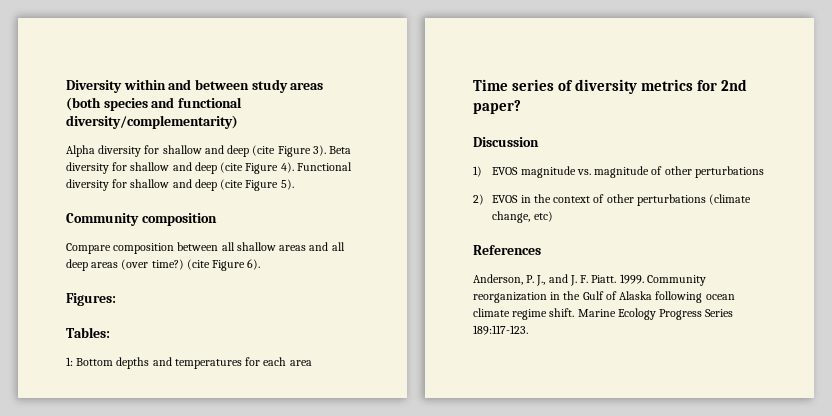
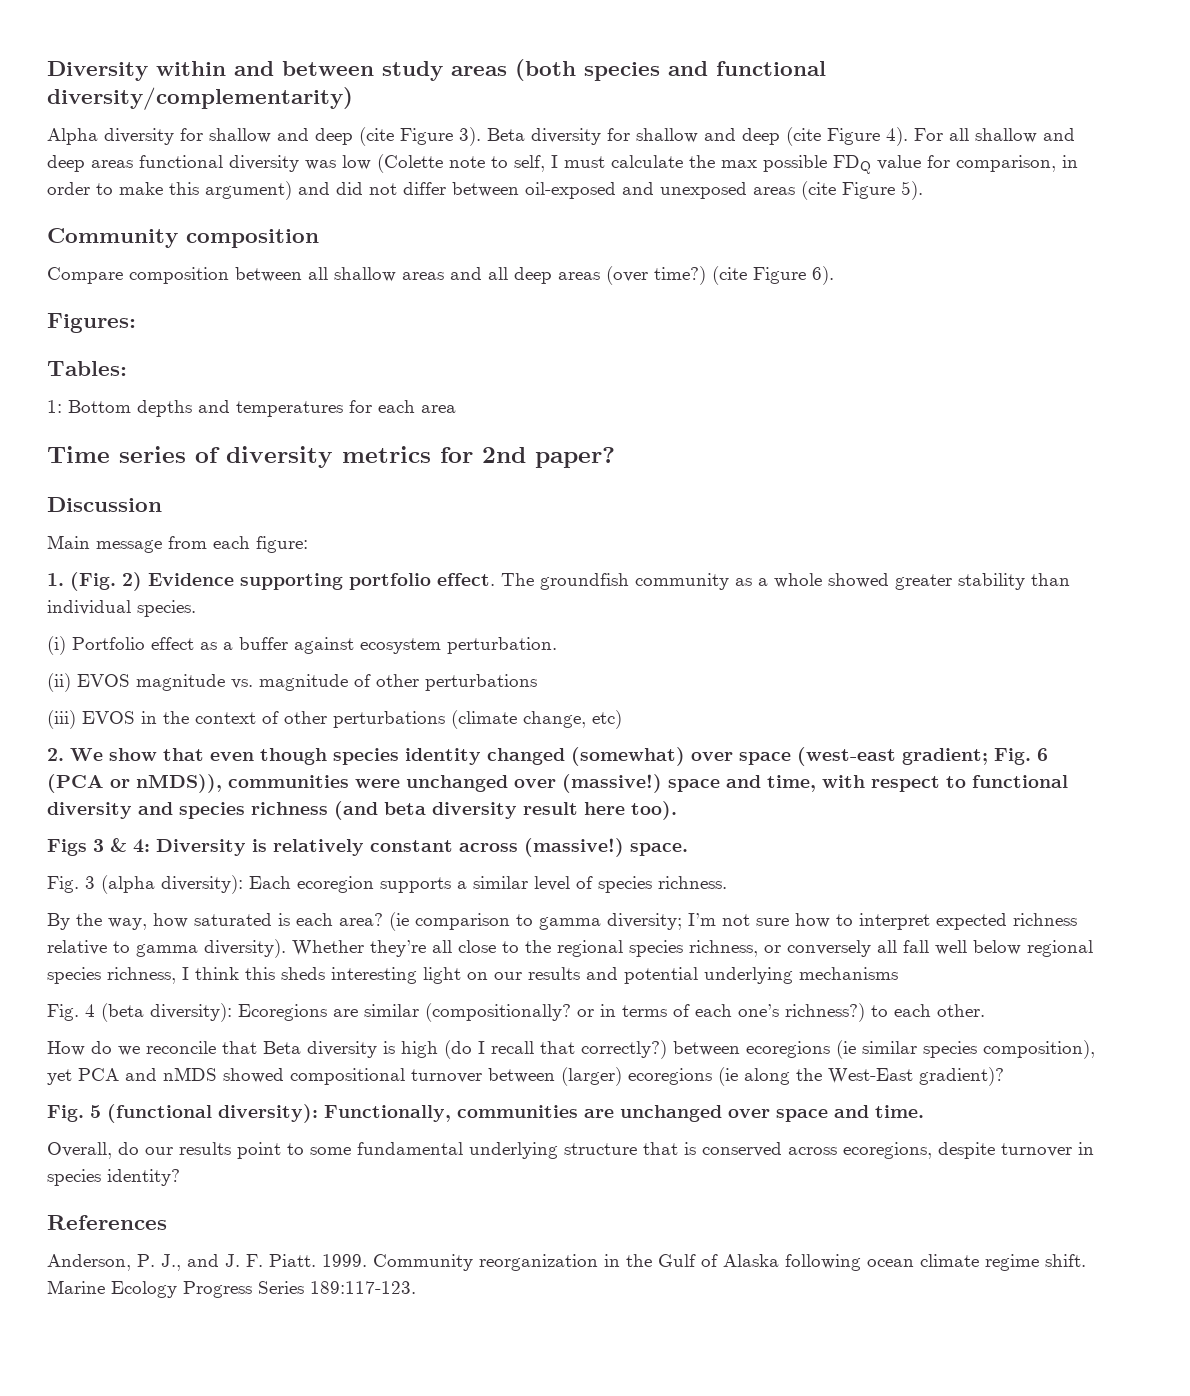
- Functional diversity for shallow and deep (cite Figure 5).
+ For all shallow and deep areas functional diversity was low (Colette note to self, I must calculate the max possible FDQ value for comparison, in order to make this argument) and did not differ between oil-exposed and unexposed areas (cite Figure 5).
- 1) EVOS magnitude vs. magnitude of other perturbations
+ Main message from each figure:
+ 1. (Fig. 2) Evidence supporting portfolio effect. The groundfish community as a whole showed greater stability than individual species.
+ (i) Portfolio effect as a buffer against ecosystem perturbation.
+ (ii) EVOS magnitude vs. magnitude of other perturbations
- 2) EVOS in the context of other perturbations (climate change, etc)
+ (iii) EVOS in the context of other perturbations (climate change, etc)
+ 2. We show that even though species identity changed (somewhat) over space (west-east gradient; Fig. 6 (PCA or nMDS)), communities were unchanged over (massive!) space and time, with respect to functional diversity and species richness (and beta diversity result here too).
+ Figs 3 & 4: Diversity is relatively constant across (massive!) space.
+ Fig. 3 (alpha diversity): Each ecoregion supports a similar level of species richness.
+ By the way, how saturated is each area? (ie comparison to gamma diversity; I’m not sure how to interpret expected richness relative to gamma diversity). Whether they’re all close to the regional species richness, or conversely all fall well below regional species richness, I think this sheds interesting light on our results and potential underlying mechanisms
+ Fig. 4 (beta diversity): Ecoregions are similar (compositionally? or in terms of each one’s richness?) to each other.
+ How do we reconcile that Beta diversity is high (do I recall that correctly?) between ecoregions (ie similar species composition), yet PCA and nMDS showed compositional turnover between (larger) ecoregions (ie along the West-East gradient)?
+ Fig. 5 (functional diversity): Functionally, communities are unchanged over space and time.
+ Overall, do our results point to some fundamental underlying structure that is conserved across ecoregions, despite turnover in species identity?

